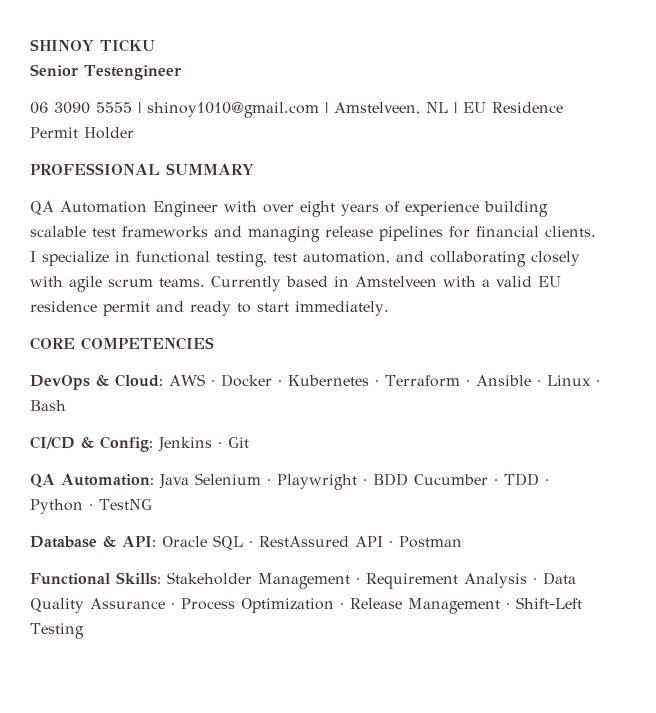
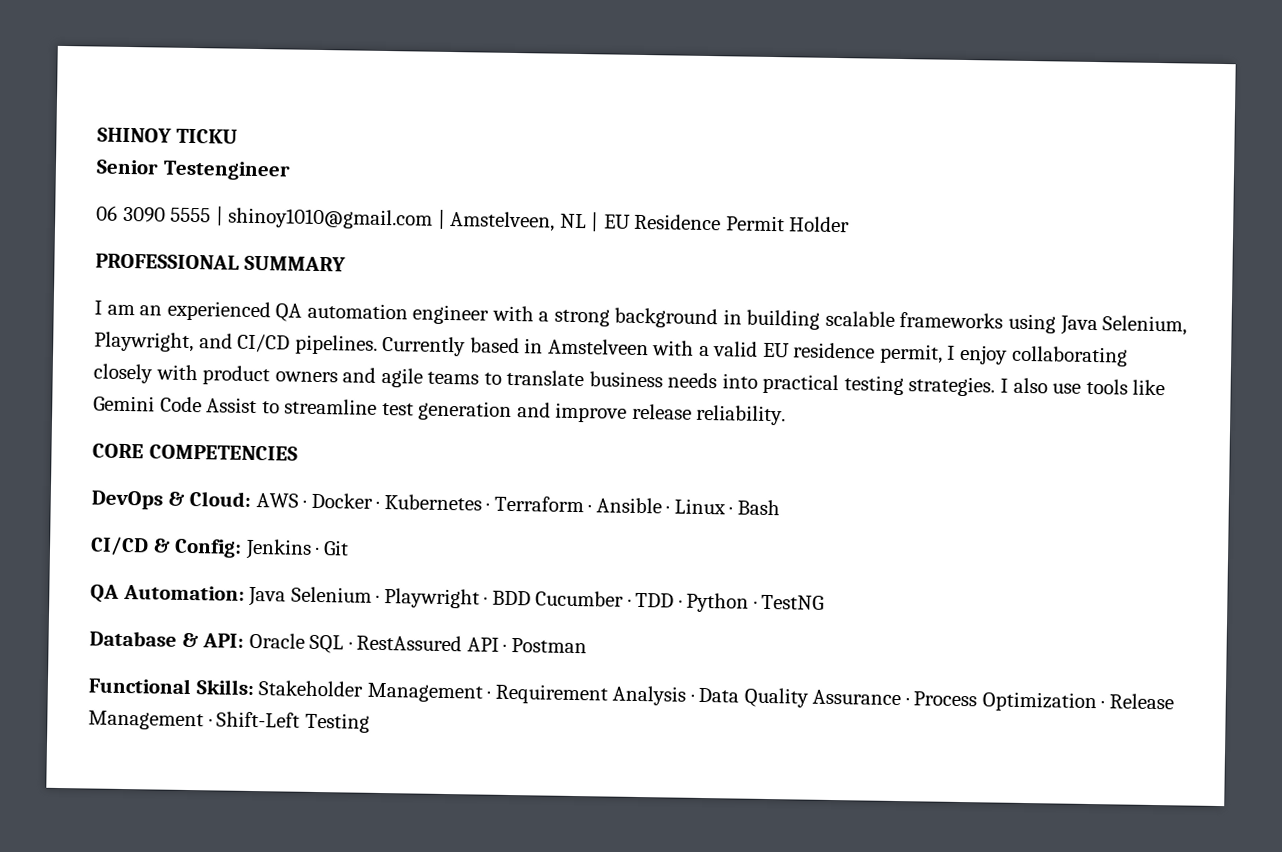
- QA Automation Engineer with over eight years of experience building scalable test frameworks and managing release pipelines for financial clients. I specialize in functional testing, test automation, and collaborating closely with agile scrum teams.
+ I am an experienced QA automation engineer with a strong background in building scalable frameworks using Java Selenium, Playwright, and CI/CD pipelines.
- Currently based in Amstelveen with a valid EU residence permit and ready to start immediately.
+ Currently based in Amstelveen with a valid EU residence permit, I enjoy collaborating closely with product owners and agile teams to translate business needs into practical testing strategies. I also use tools like Gemini Code Assist to streamline test generation and improve release reliability.

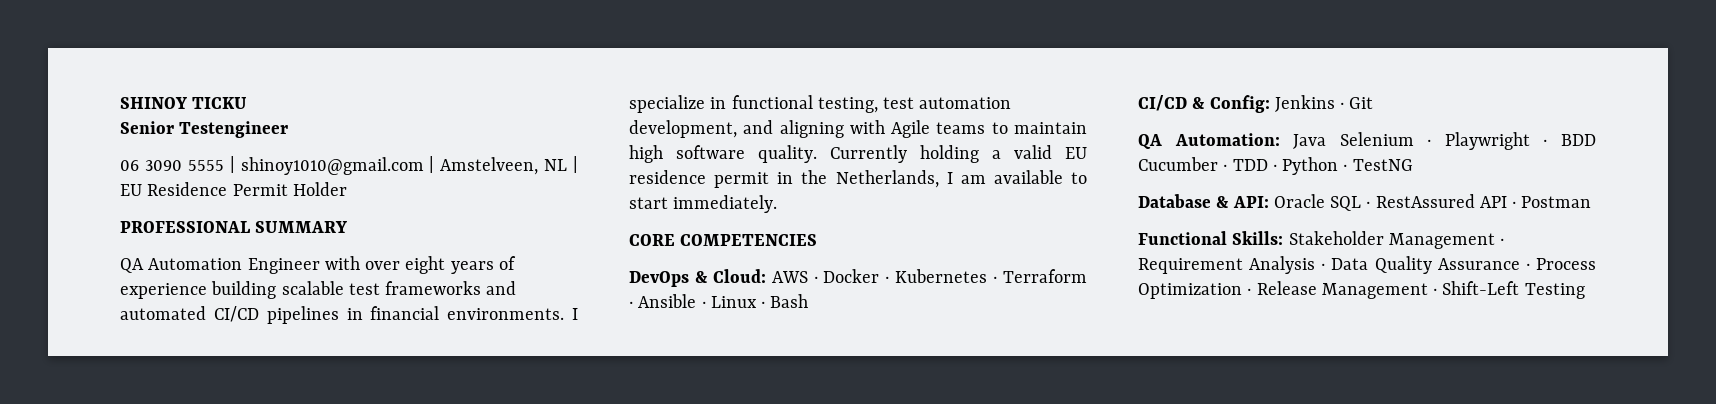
- I am an experienced QA automation engineer with a strong background in building scalable frameworks using Java Selenium, Playwright, and CI/CD pipelines. Currently based in Amstelveen with a valid EU residence permit, I enjoy collaborating closely with product owners and agile teams to translate business needs into practical testing strategies. I also use tools like Gemini Code Assist to streamline test generation and improve release reliability.
+ QA Automation Engineer with over eight years of experience building scalable test frameworks and automated CI/CD pipelines in financial environments. I specialize in functional testing, test automation development, and aligning with Agile teams to maintain high software quality. Currently holding a valid EU residence permit in the Netherlands, I am available to start immediately.

